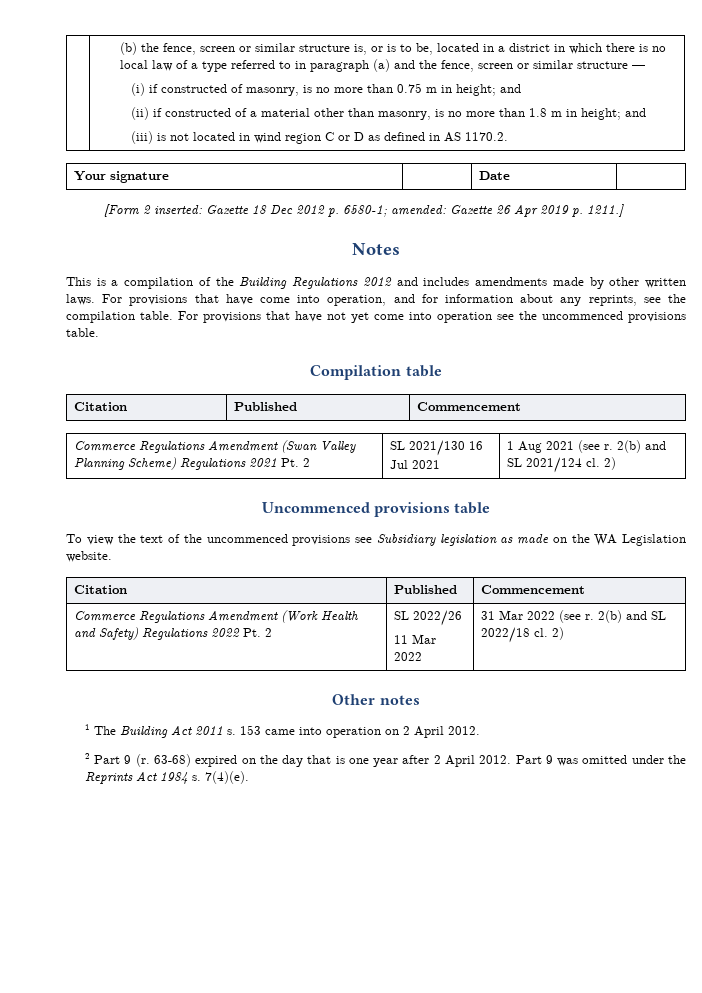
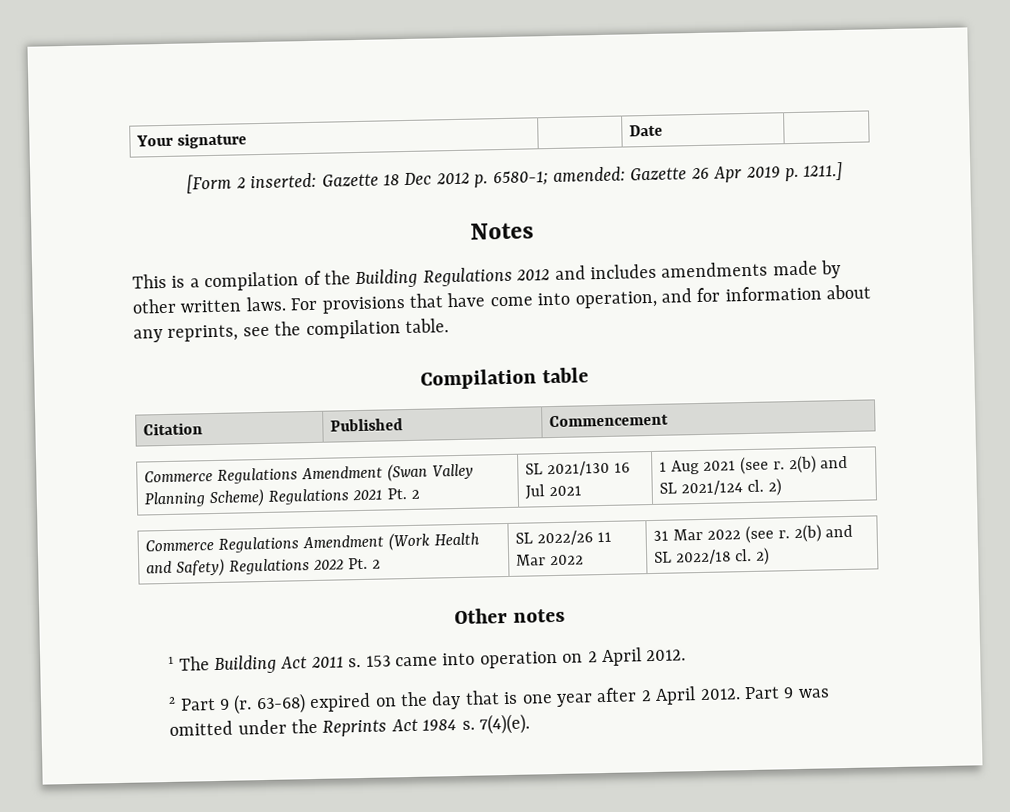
- (b) the fence, screen or similar structure is, or is to be, located in a district in which there is no local law of a type referred to in paragraph (a) and the fence, screen or similar structure —
- (i) if constructed of masonry, is no more than 0.75 m in height; and
- (ii) if constructed of a material other than masonry, is no more than 1.8 m in height; and
- (iii) is not located in wind region C or D as defined in AS 1170.2.
- For provisions that have not yet come into operation see the uncommenced provisions table.
- Uncommenced provisions table
- To view the text of the uncommenced provisions see Subsidiary legislation as made on the WA Legislation website.
- Citation | Published | Commencement
- Commerce Regulations Amendment (Work Health and Safety) Regulations 2022 Pt. 2 | SL 2022/26
- 11 Mar 2022 | 31 Mar 2022 (see r. 2(b) and SL 2022/18 cl. 2)
+ Commerce Regulations Amendment (Work Health and Safety) Regulations 2022 Pt. 2 | SL 2022/26 11 Mar 2022 | 31 Mar 2022 (see r. 2(b) and SL 2022/18 cl. 2)

